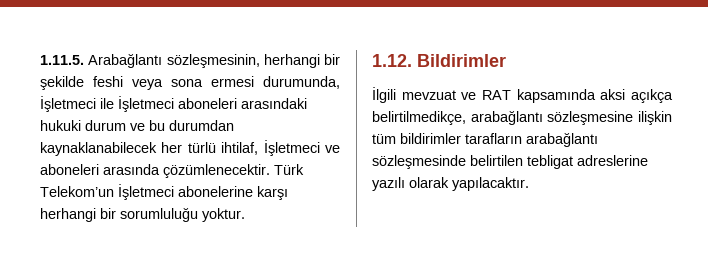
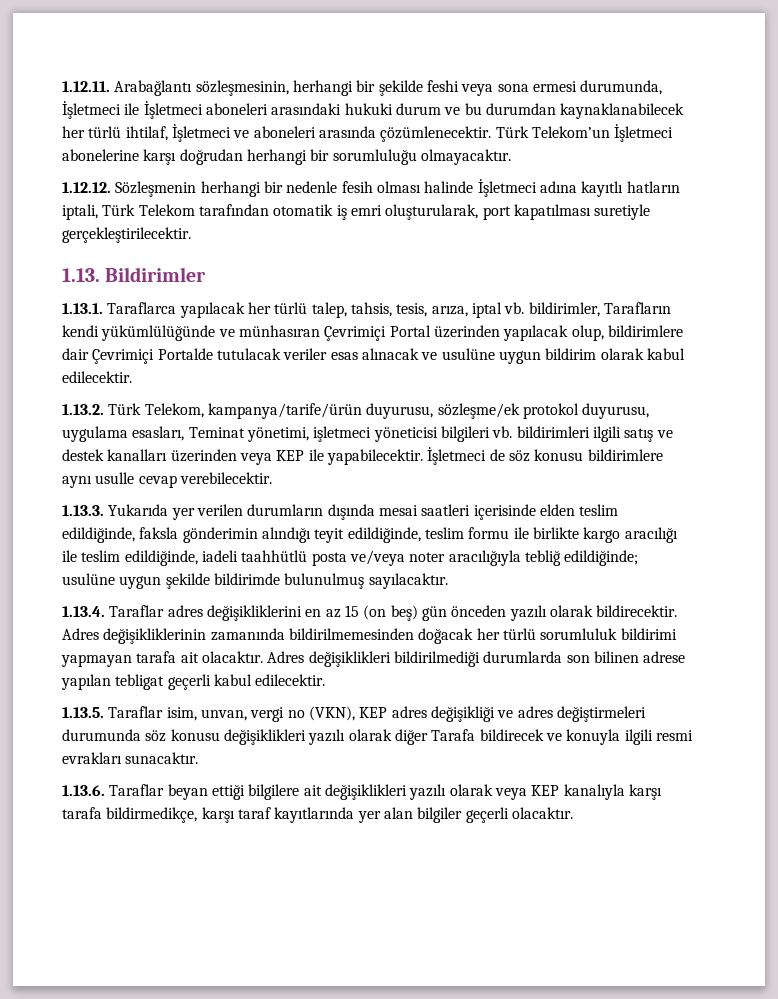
- 1.11.5. Arabağlantı sözleşmesinin, herhangi bir şekilde feshi veya sona ermesi durumunda, İşletmeci ile İşletmeci aboneleri arasındaki hukuki durum ve bu durumdan kaynaklanabilecek her türlü ihtilaf, İşletmeci ve aboneleri arasında çözümlenecektir.
+ 1.12.11. Arabağlantı sözleşmesinin, herhangi bir şekilde feshi veya sona ermesi durumunda, İşletmeci ile İşletmeci aboneleri arasındaki hukuki durum ve bu durumdan kaynaklanabilecek her türlü ihtilaf, İşletmeci ve aboneleri arasında çözümlenecektir.
- Türk Telekom’un İşletmeci abonelerine karşı herhangi bir sorumluluğu yoktur.
- 1.12. Bildirimler
- İlgili mevzuat ve RAT kapsamında aksi açıkça belirtilmedikçe, arabağlantı sözleşmesine ilişkin tüm bildirimler tarafların arabağlantı sözleşmesinde belirtilen tebligat adreslerine yazılı olarak yapılacaktır.
+ Türk Telekom’un İşletmeci abonelerine karşı doğrudan herhangi bir sorumluluğu olmayacaktır.
+ 1.12.12. Sözleşmenin herhangi bir nedenle fesih olması halinde İşletmeci adına kayıtlı hatların iptali, Türk Telekom tarafından otomatik iş emri oluşturularak, port kapatılması suretiyle gerçekleştirilecektir.
+ 1.13. Bildirimler
+ 1.13.1. Taraflarca yapılacak her türlü talep, tahsis, tesis, arıza, iptal vb. bildirimler, Tarafların kendi yükümlülüğünde ve münhasıran Çevrimiçi Portal üzerinden yapılacak olup, bildirimlere dair Çevrimiçi Portalde tutulacak veriler esas alınacak ve usulüne uygun bildirim olarak kabul edilecektir.
+ 1.13.2. Türk Telekom, kampanya/tarife/ürün duyurusu, sözleşme/ek protokol duyurusu, uygulama esasları, Teminat yönetimi, işletmeci yöneticisi bilgileri vb. bildirimleri ilgili satış ve destek kanalları üzerinden veya KEP ile yapabilecektir. İşletmeci de söz konusu bildirimlere aynı usulle cevap verebilecektir.
+ 1.13.3. Yukarıda yer verilen durumların dışında mesai saatleri içerisinde elden teslim edildiğinde, faksla gönderimin alındığı teyit edildiğinde, teslim formu ile birlikte kargo aracılığı ile teslim edildiğinde, iadeli taahhütlü posta ve/veya noter aracılığıyla tebliğ edildiğinde; usulüne uygun şekilde bildirimde bulunulmuş sayılacaktır.
+ 1.13.4. Taraflar adres değişikliklerini en az 15 (on beş) gün önceden yazılı olarak bildirecektir. Adres değişikliklerinin zamanında bildirilmemesinden doğacak her türlü sorumluluk bildirimi yapmayan tarafa ait olacaktır. Adres değişiklikleri bildirilmediği durumlarda son bilinen adrese yapılan tebligat geçerli kabul edilecektir.
+ 1.13.5. Taraflar isim, unvan, vergi no (VKN), KEP adres değişikliği ve adres değiştirmeleri durumunda söz konusu değişiklikleri yazılı olarak diğer Tarafa bildirecek ve konuyla ilgili resmi evrakları sunacaktır.
+ 1.13.6. Taraflar beyan ettiği bilgilere ait değişiklikleri yazılı olarak veya KEP kanalıyla karşı tarafa bildirmedikçe, karşı taraf kayıtlarında yer alan bilgiler geçerli olacaktır.

